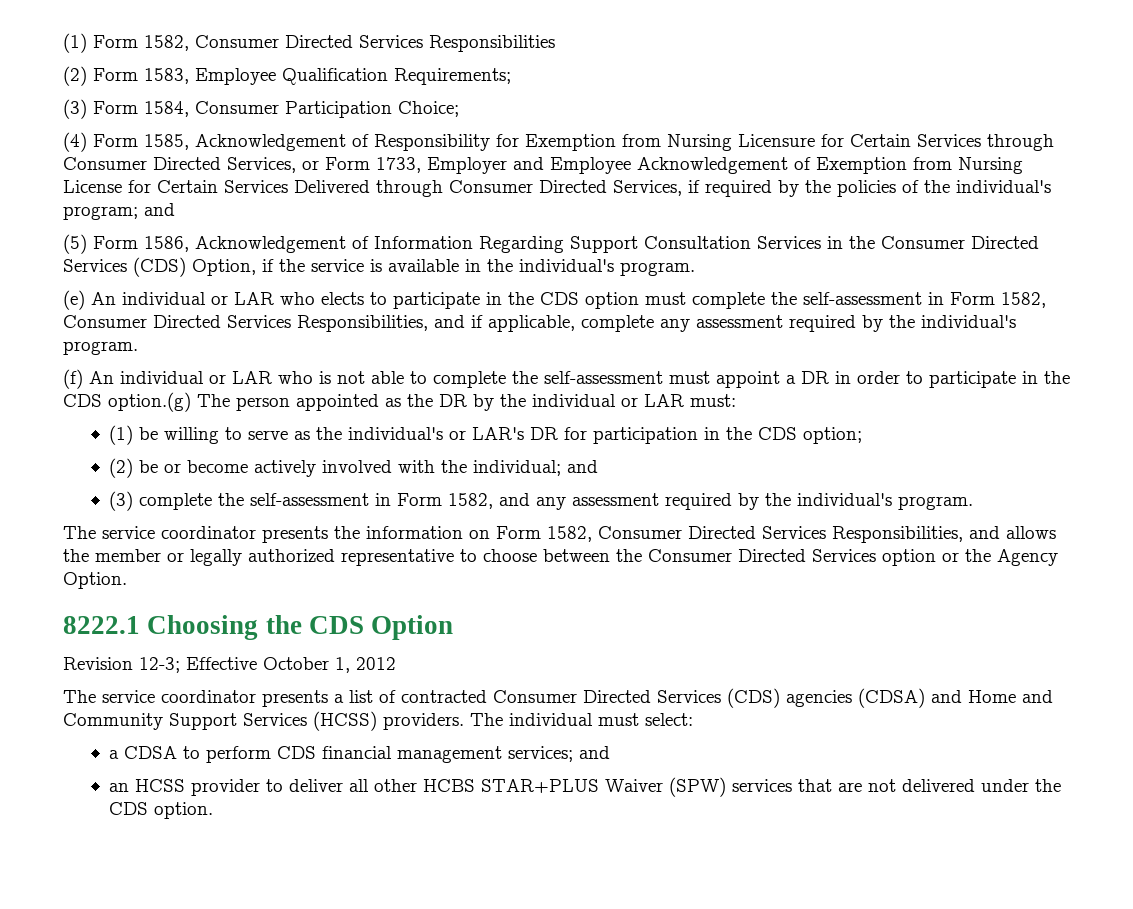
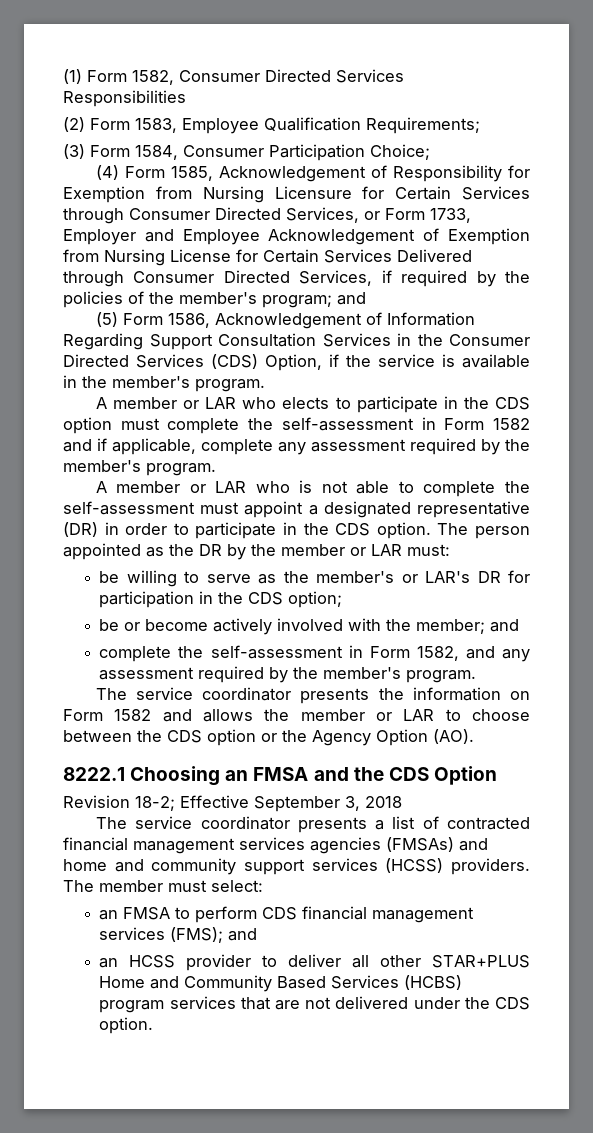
- (4) Form 1585, Acknowledgement of Responsibility for Exemption from Nursing Licensure for Certain Services through Consumer Directed Services, or Form 1733, Employer and Employee Acknowledgement of Exemption from Nursing License for Certain Services Delivered through Consumer Directed Services, if required by the policies of the individual's program; and
+ (4) Form 1585, Acknowledgement of Responsibility for Exemption from Nursing Licensure for Certain Services through Consumer Directed Services, or Form 1733, Employer and Employee Acknowledgement of Exemption from Nursing License for Certain Services Delivered through Consumer Directed Services, if required by the policies of the member's program; and
- (5) Form 1586, Acknowledgement of Information Regarding Support Consultation Services in the Consumer Directed Services (CDS) Option, if the service is available in the individual's program.
- (e) An individual or LAR who elects to participate in the CDS option must complete the self-assessment in Form 1582, Consumer Directed Services Responsibilities, and if applicable, complete any assessment required by the individual's program.
- (f) An individual or LAR who is not able to complete the self-assessment must appoint a DR in order to participate in the CDS option.(g) The person appointed as the DR by the individual or LAR must:
+ (5) Form 1586, Acknowledgement of Information Regarding Support Consultation Services in the Consumer Directed Services (CDS) Option, if the service is available in the member's program.
+ A member or LAR who elects to participate in the CDS option must complete the self-assessment in Form 1582 and if applicable, complete any assessment required by the member's program.
+ A member or LAR who is not able to complete the self-assessment must appoint a designated representative (DR) in order to participate in the CDS option. The person appointed as the DR by the member or LAR must:
- (1) be willing to serve as the individual's or LAR's DR for participation in the CDS option;
+ be willing to serve as the member's or LAR's DR for participation in the CDS option;
- (2) be or become actively involved with the individual; and
- (3) complete the self-assessment in Form 1582, and any assessment required by the individual's program.
+ be or become actively involved with the member; and
+ complete the self-assessment in Form 1582, and any assessment required by the member's program.
- The service coordinator presents the information on Form 1582, Consumer Directed Services Responsibilities, and allows the member or legally authorized representative to choose between the Consumer Directed Services option or the Agency Option.
+ The service coordinator presents the information on Form 1582 and allows the member or LAR to choose between the CDS option or the Agency Option (AO).
- 8222.1 Choosing the CDS Option
+ 8222.1 Choosing an FMSA and the CDS Option
- Revision 12-3; Effective October 1, 2012
+ Revision 18-2; Effective September 3, 2018
- The service coordinator presents a list of contracted Consumer Directed Services (CDS) agencies (CDSA) and Home and Community Support Services (HCSS) providers.
+ The service coordinator presents a list of contracted financial management services agencies (FMSAs) and home and community support services (HCSS) providers.
- The individual must select:
+ The member must select:
- a CDSA to perform CDS financial management services; and
+ an FMSA to perform CDS financial management services (FMS); and
- an HCSS provider to deliver all other HCBS STAR+PLUS Waiver (SPW) services that are not delivered under the CDS option.
+ an HCSS provider to deliver all other STAR+PLUS Home and Community Based Services (HCBS) program services that are not delivered under the CDS option.

